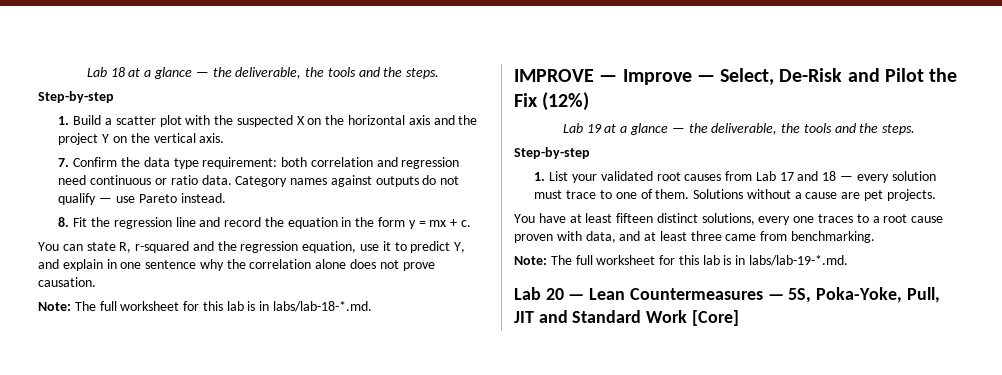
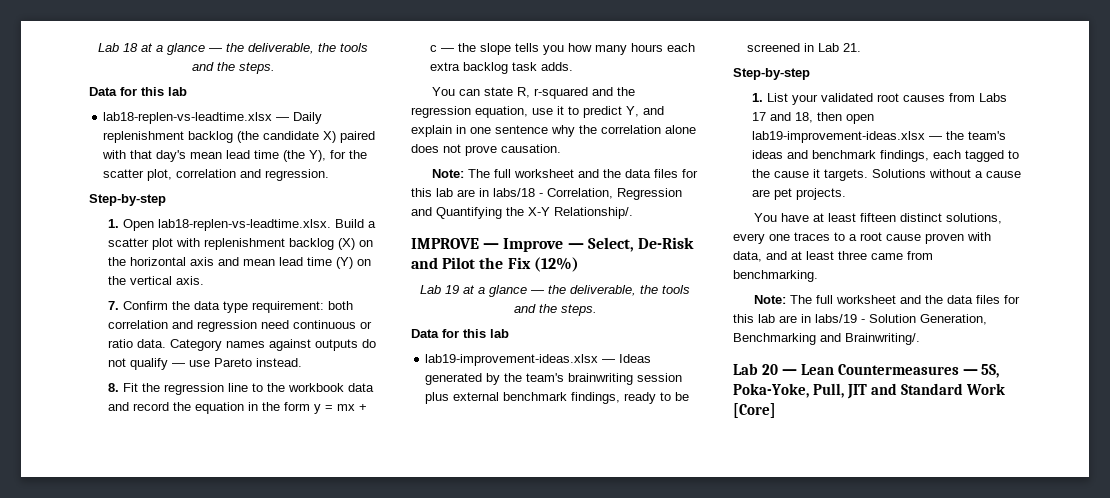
  Lab 18 at a glance — the deliverable, the tools and the steps.
+ Data for this lab
+ lab18-replen-vs-leadtime.xlsx — Daily replenishment backlog (the candidate X) paired with that day's mean lead time (the Y), for the scatter plot, correlation and regression.
  Step-by-step
- 1. Build a scatter plot with the suspected X on the horizontal axis and the project Y on the vertical axis.
+ 1. Open lab18-replen-vs-leadtime.xlsx. Build a scatter plot with replenishment backlog (X) on the horizontal axis and mean lead time (Y) on the vertical axis.
- 8. Fit the regression line and record the equation in the form y = mx + c.
+ 8. Fit the regression line to the workbook data and record the equation in the form y = mx + c — the slope tells you how many hours each extra backlog task adds.
- Note: The full worksheet for this lab is in labs/lab-18-*.md.
+ Note: The full worksheet and the data files for this lab are in labs/18 - Correlation, Regression and Quantifying the X-Y Relationship/.
  Lab 19 at a glance — the deliverable, the tools and the steps.
+ Data for this lab
+ lab19-improvement-ideas.xlsx — Ideas generated by the team's brainwriting session plus external benchmark findings, ready to be screened in Lab 21.
- 1. List your validated root causes from Lab 17 and 18 — every solution must trace to one of them.
+ 1. List your validated root causes from Labs 17 and 18, then open lab19-improvement-ideas.xlsx — the team's ideas and benchmark findings, each tagged to the cause it targets.
- Note: The full worksheet for this lab is in labs/lab-19-*.md.
+ Note: The full worksheet and the data files for this lab are in labs/19 - Solution Generation, Benchmarking and Brainwriting/.

